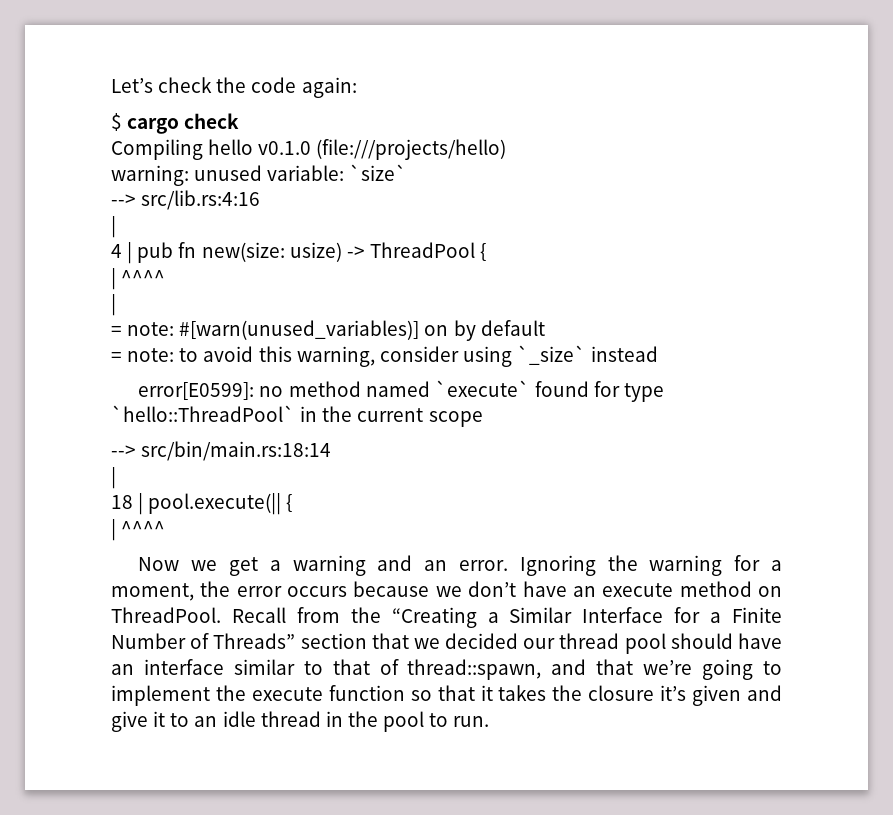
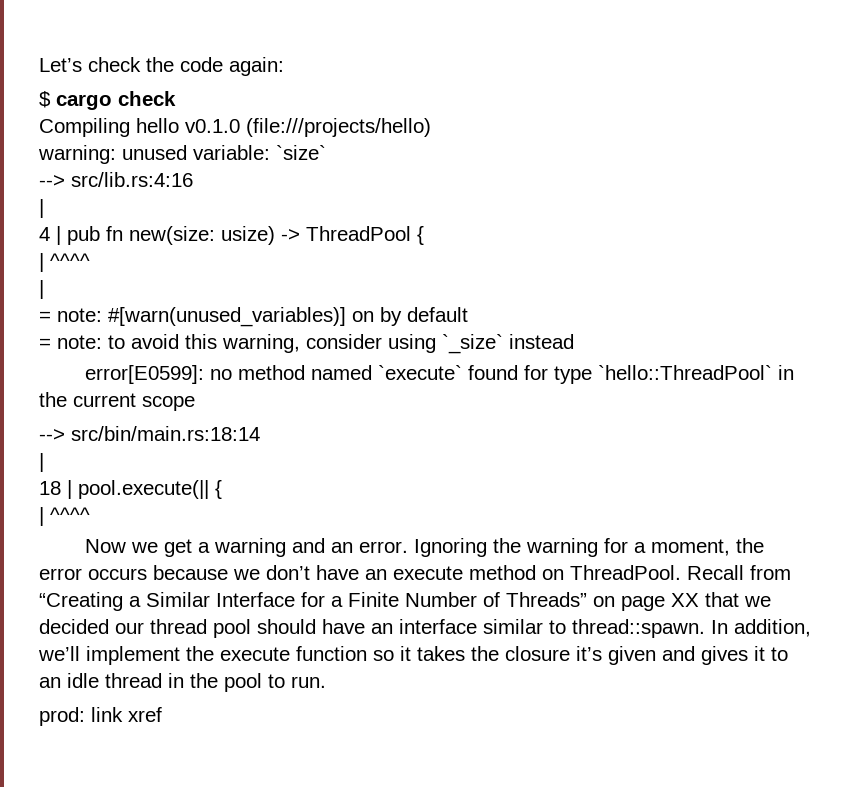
- Recall from the “Creating a Similar Interface for a Finite Number of Threads” section that we decided our thread pool should have an interface similar to that of thread::spawn, and that we’re going to implement the execute function so that it takes the closure it’s given and give it to an idle thread in the pool to run.
+ Recall from “Creating a Similar Interface for a Finite Number of Threads” on page XX that we decided our thread pool should have an interface similar to thread::spawn. In addition, we’ll implement the execute function so it takes the closure it’s given and gives it to an idle thread in the pool to run.
+ prod: link xref

